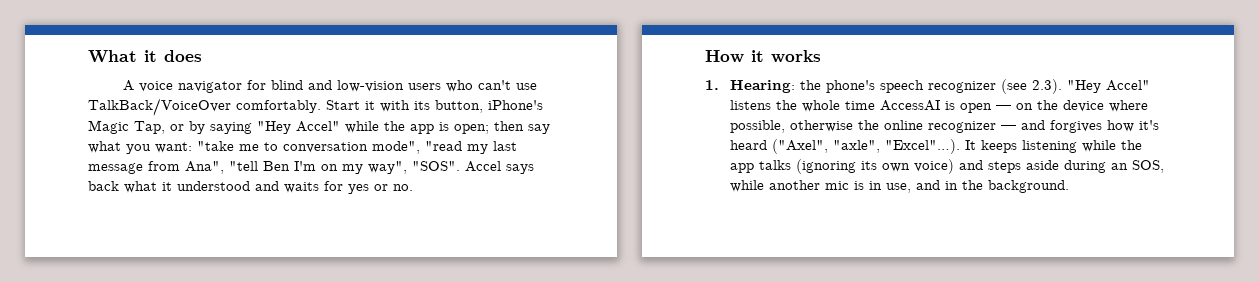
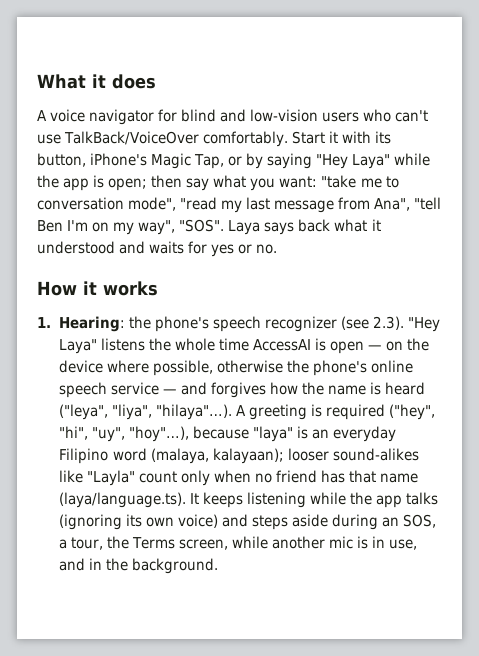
- Start it with its button, iPhone's Magic Tap, or by saying "Hey Accel" while the app is open; then say what you want: "take me to conversation mode", "read my last message from Ana", "tell Ben I'm on my way", "SOS".
+ Start it with its button, iPhone's Magic Tap, or by saying "Hey Laya" while the app is open; then say what you want: "take me to conversation mode", "read my last message from Ana", "tell Ben I'm on my way", "SOS".
- Accel says back what it understood and waits for yes or no.
+ Laya says back what it understood and waits for yes or no.
- 1. Hearing: the phone's speech recognizer (see 2.3). "Hey Accel" listens the whole time AccessAI is open — on the device where possible, otherwise the online recognizer — and forgives how it's heard ("Axel", "axle", "Excel"…). It keeps listening while the app talks (ignoring its own voice) and steps aside during an SOS, while another mic is in use, and in the background.
+ 1. Hearing: the phone's speech recognizer (see 2.3). "Hey Laya" listens the whole time AccessAI is open — on the device where possible, otherwise the phone's online speech service — and forgives how the name is heard ("leya", "liya", "hilaya"…). A greeting is required ("hey", "hi", "uy", "hoy"…), because "laya" is an everyday Filipino word (malaya, kalayaan); looser sound-alikes like "Layla" count only when no friend has that name (laya/language.ts). It keeps listening while the app talks (ignoring its own voice) and steps aside during an SOS, a tour, the Terms screen, while another mic is in use, and in the background.

